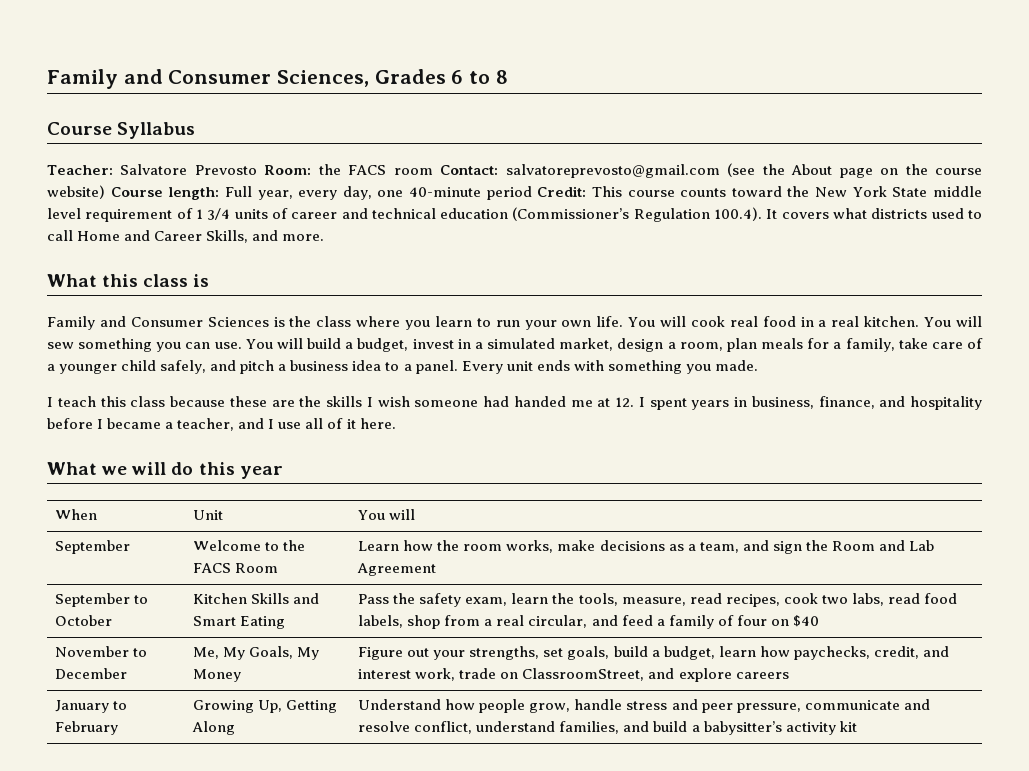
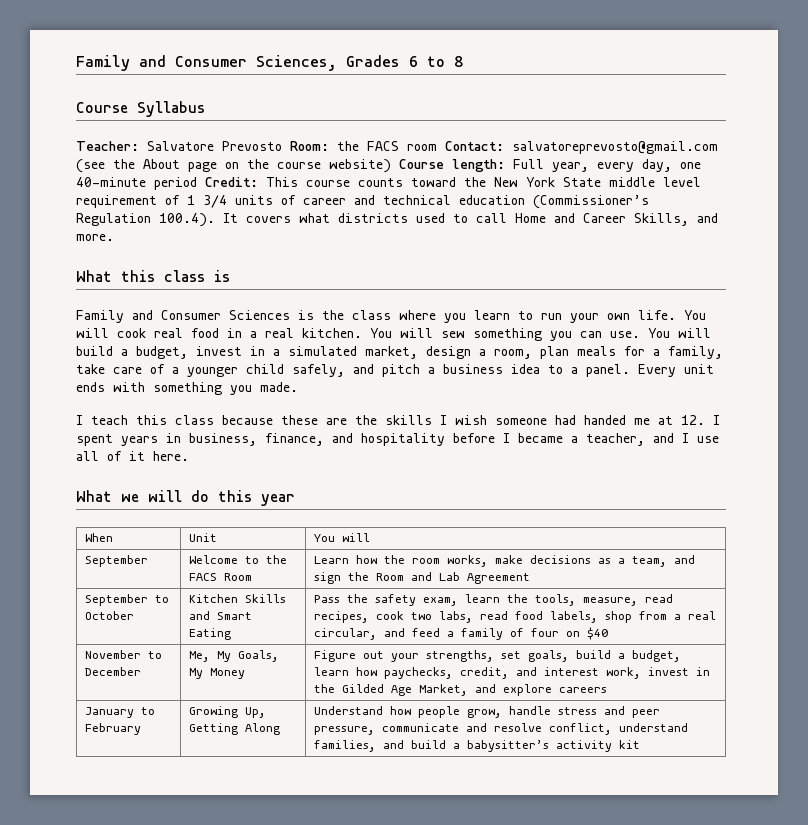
- November to December | Me, My Goals, My Money | Figure out your strengths, set goals, build a budget, learn how paychecks, credit, and interest work, trade on ClassroomStreet, and explore careers
+ November to December | Me, My Goals, My Money | Figure out your strengths, set goals, build a budget, learn how paychecks, credit, and interest work, invest in the Gilded Age Market, and explore careers

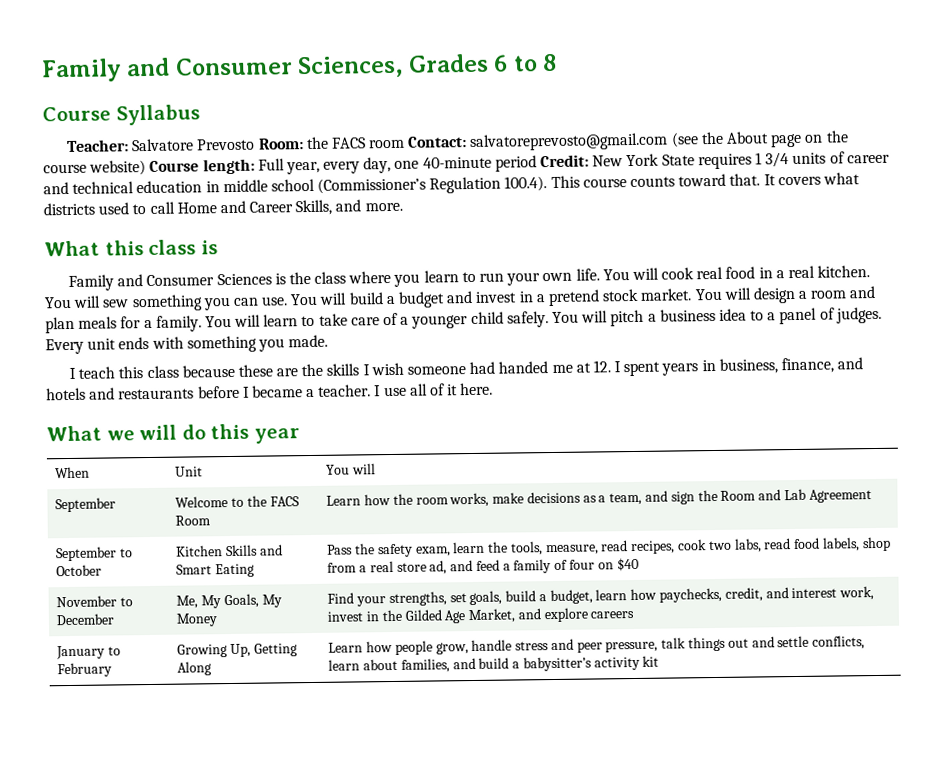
- Teacher: Salvatore Prevosto Room: the FACS room Contact: salvatoreprevosto@gmail.com (see the About page on the course website) Course length: Full year, every day, one 40-minute period Credit: This course counts toward the New York State middle level requirement of 1 3/4 units of career and technical education (Commissioner’s Regulation 100.4). It covers what districts used to call Home and Career Skills, and more.
+ Teacher: Salvatore Prevosto Room: the FACS room Contact: salvatoreprevosto@gmail.com (see the About page on the course website) Course length: Full year, every day, one 40-minute period Credit: New York State requires 1 3/4 units of career and technical education in middle school (Commissioner’s Regulation 100.4). This course counts toward that. It covers what districts used to call Home and Career Skills, and more.
- You will build a budget, invest in a simulated market, design a room, plan meals for a family, take care of a younger child safely, and pitch a business idea to a panel.
+ You will build a budget and invest in a pretend stock market. You will design a room and plan meals for a family. You will learn to take care of a younger child safely. You will pitch a business idea to a panel of judges.
- I teach this class because these are the skills I wish someone had handed me at 12. I spent years in business, finance, and hospitality before I became a teacher, and I use all of it here.
+ I teach this class because these are the skills I wish someone had handed me at 12. I spent years in business, finance, and hotels and restaurants before I became a teacher. I use all of it here.
- September to October | Kitchen Skills and Smart Eating | Pass the safety exam, learn the tools, measure, read recipes, cook two labs, read food labels, shop from a real circular, and feed a family of four on $40
+ September to October | Kitchen Skills and Smart Eating | Pass the safety exam, learn the tools, measure, read recipes, cook two labs, read food labels, shop from a real store ad, and feed a family of four on $40
- November to December | Me, My Goals, My Money | Figure out your strengths, set goals, build a budget, learn how paychecks, credit, and interest work, invest in the Gilded Age Market, and explore careers
+ November to December | Me, My Goals, My Money | Find your strengths, set goals, build a budget, learn how paychecks, credit, and interest work, invest in the Gilded Age Market, and explore careers
- January to February | Growing Up, Getting Along | Understand how people grow, handle stress and peer pressure, communicate and resolve conflict, understand families, and build a babysitter’s activity kit
+ January to February | Growing Up, Getting Along | Learn how people grow, handle stress and peer pressure, talk things out and settle conflicts, learn about families, and build a babysitter’s activity kit

